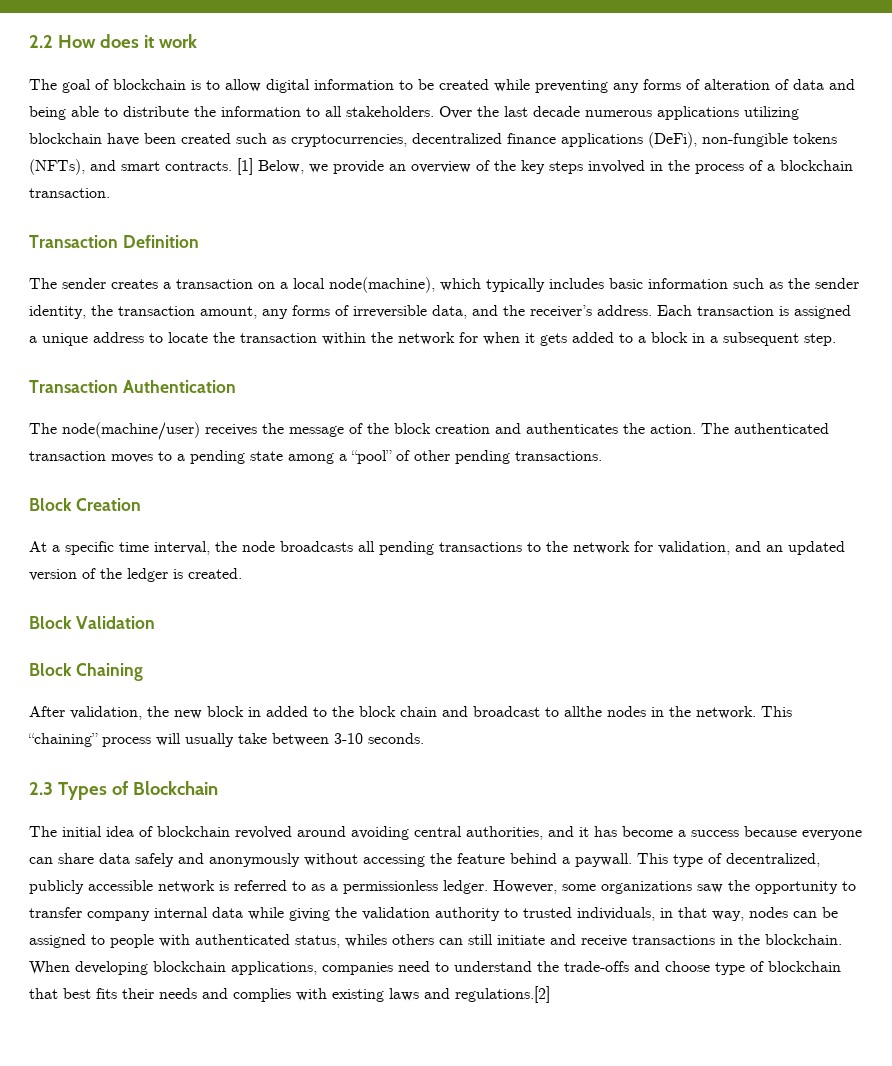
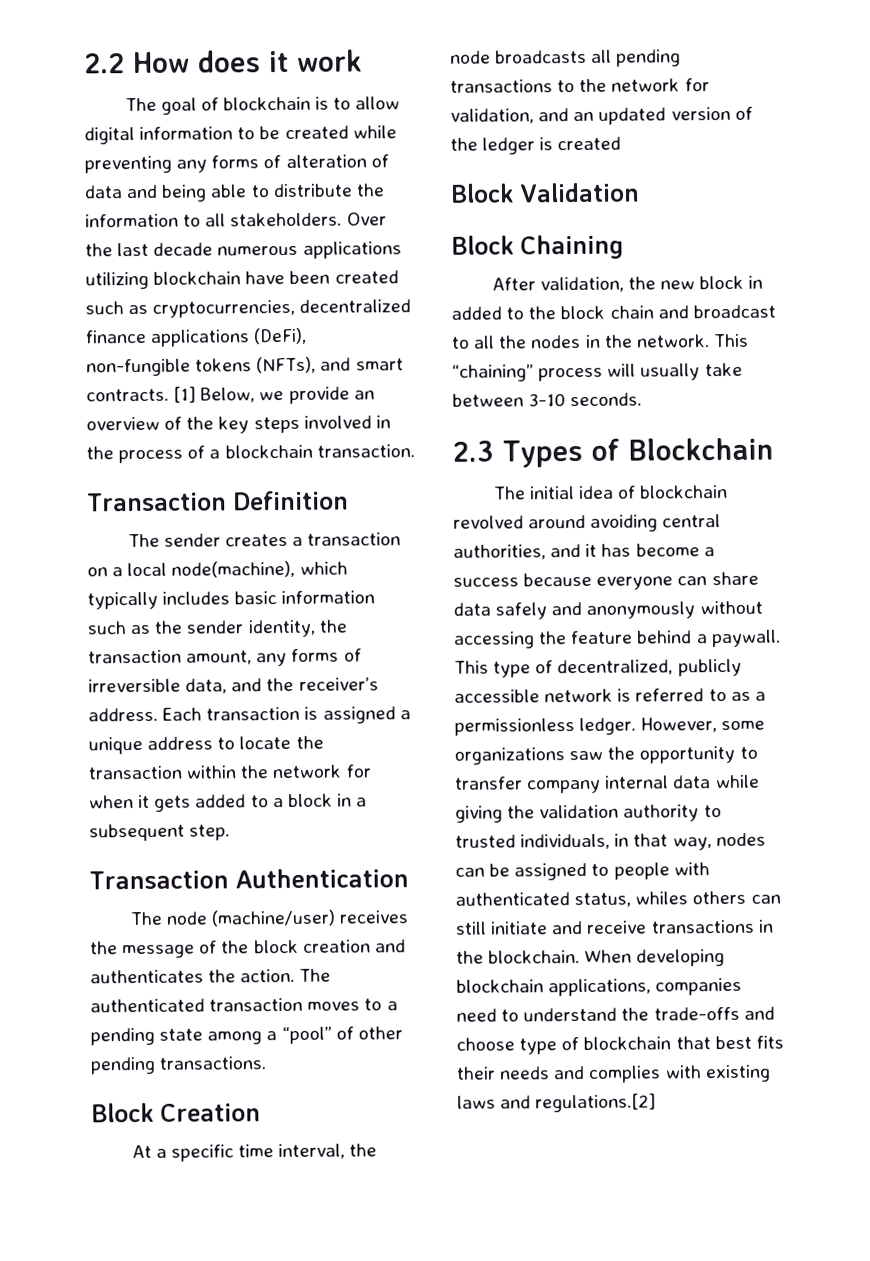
- The node(machine/user) receives the message of the block creation and authenticates the action.
+ The node (machine/user) receives the message of the block creation and authenticates the action.
- At a specific time interval, the node broadcasts all pending transactions to the network for validation, and an updated version of the ledger is created.
+ At a specific time interval, the node broadcasts all pending transactions to the network for validation, and an updated version of the ledger is created
- After validation, the new block in added to the block chain and broadcast to allthe nodes in the network.
+ After validation, the new block in added to the block chain and broadcast to all the nodes in the network.

